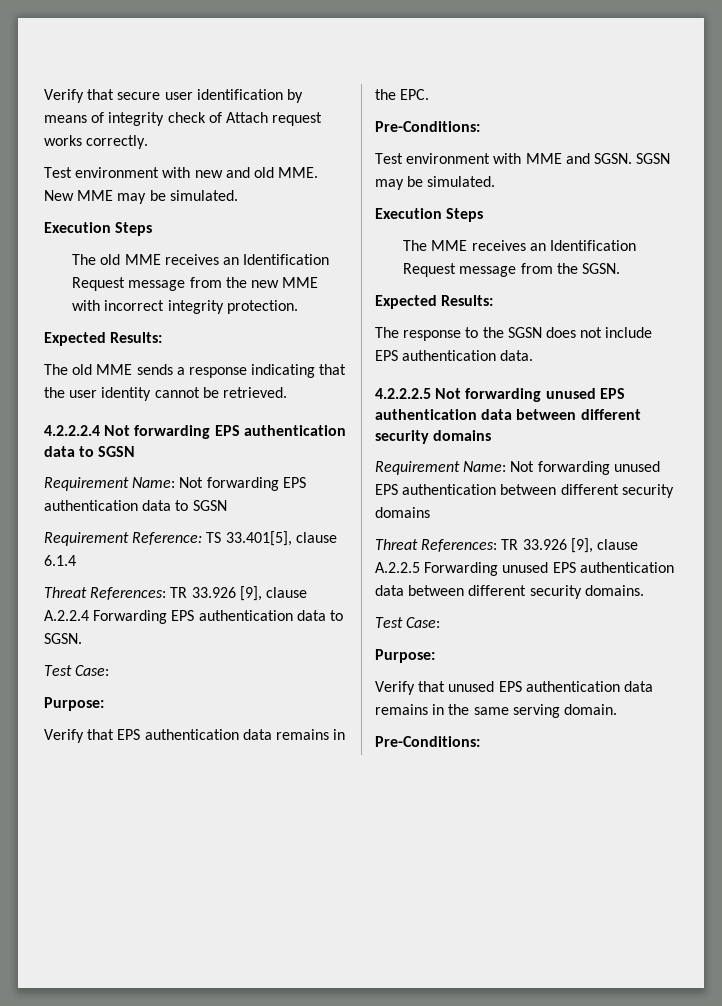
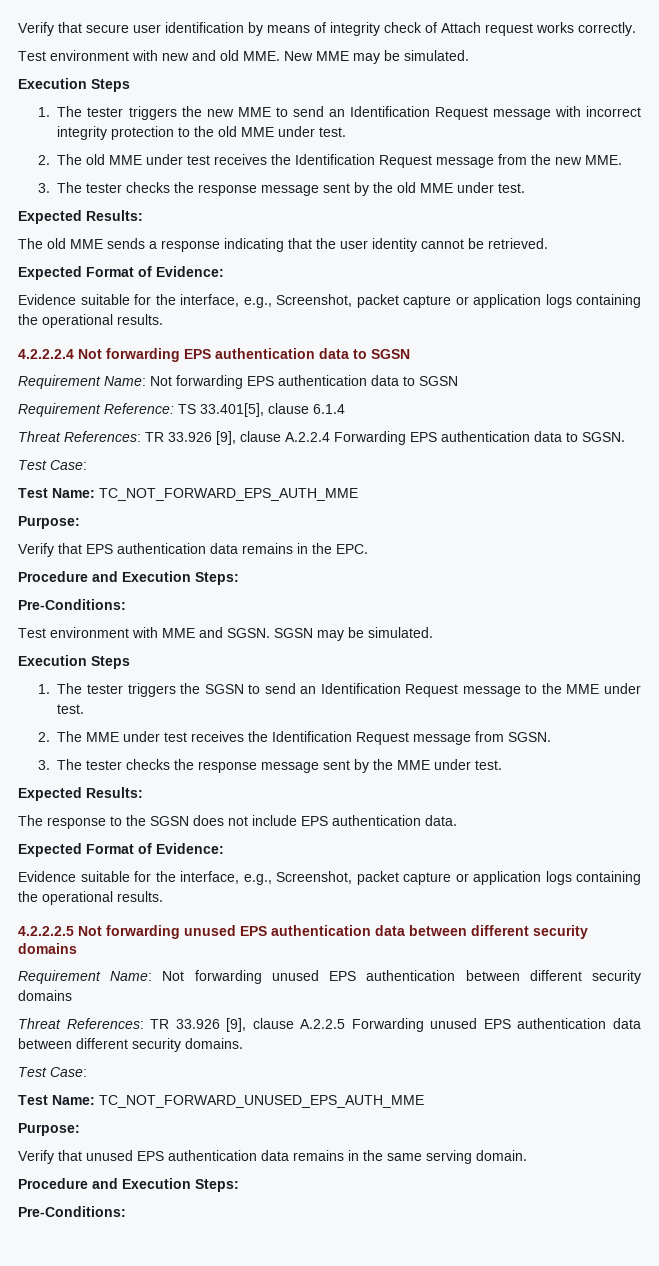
- The old MME receives an Identification Request message from the new MME with incorrect integrity protection.
+ 1. The tester triggers the new MME to send an Identification Request message with incorrect integrity protection to the old MME under test.
+ 2. The old MME under test receives the Identification Request message from the new MME.
+ 3. The tester checks the response message sent by the old MME under test.
  The old MME sends a response indicating that the user identity cannot be retrieved.
+ Expected Format of Evidence:
+ Evidence suitable for the interface, e.g., Screenshot, packet capture or application logs containing the operational results.
+ Test Name: TC_NOT_FORWARD_EPS_AUTH_MME
  Verify that EPS authentication data remains in the EPC.
+ Procedure and Execution Steps:
- The MME receives an Identification Request message from the SGSN.
+ 1. The tester triggers the SGSN to send an Identification Request message to the MME under test.
+ 2. The MME under test receives the Identification Request message from SGSN.
+ 3. The tester checks the response message sent by the MME under test.
  The response to the SGSN does not include EPS authentication data.
+ Expected Format of Evidence:
+ Evidence suitable for the interface, e.g., Screenshot, packet capture or application logs containing the operational results.
+ Test Name: TC_NOT_FORWARD_UNUSED_EPS_AUTH_MME
  Verify that unused EPS authentication data remains in the same serving domain.
+ Procedure and Execution Steps:

